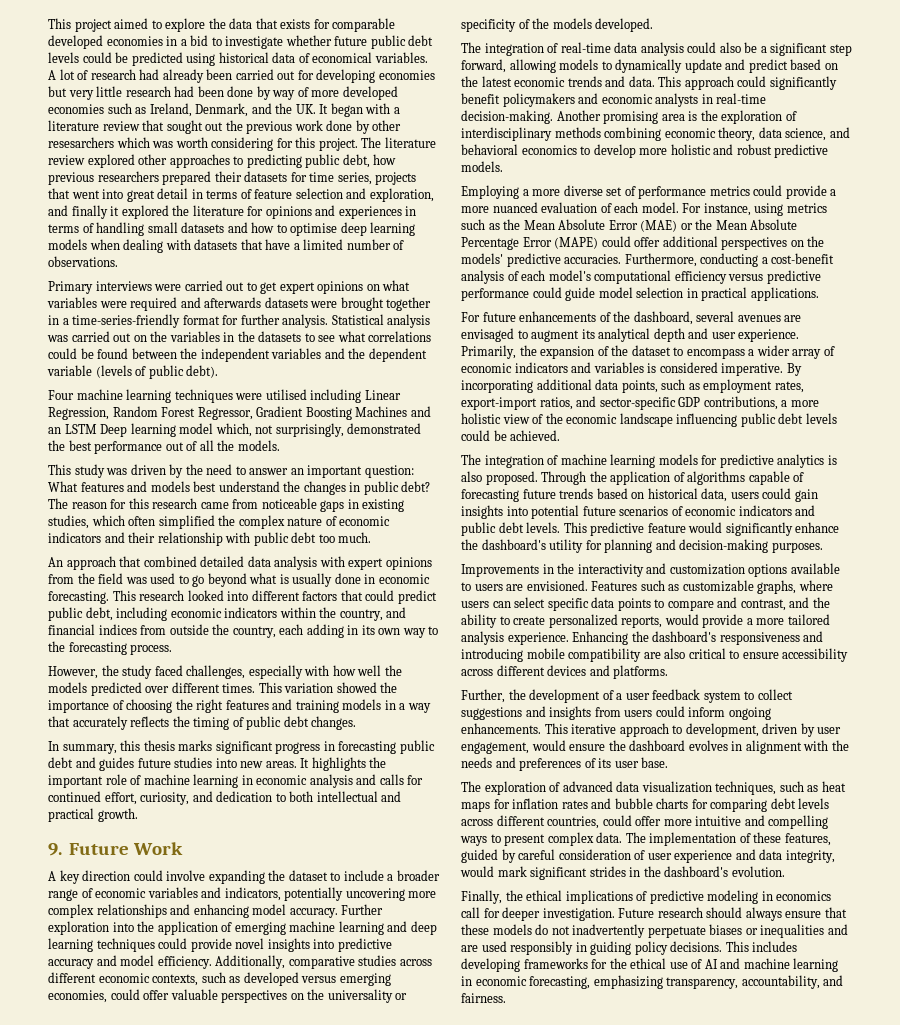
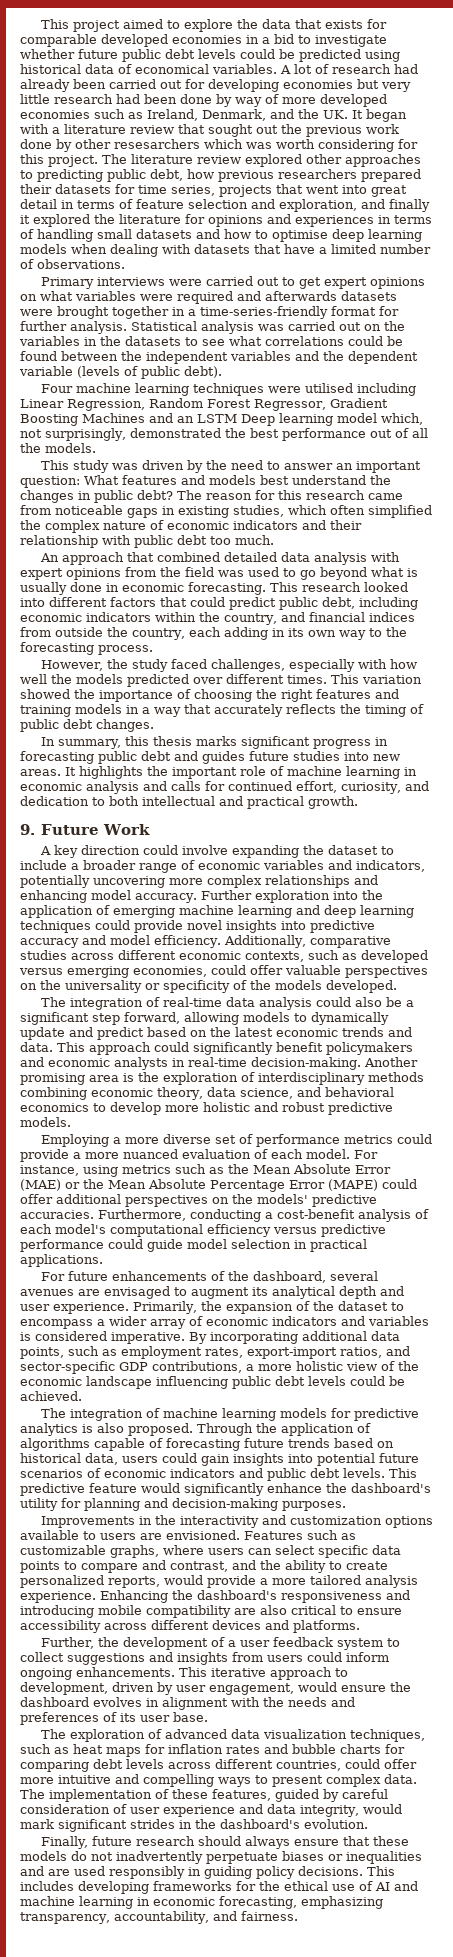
- Finally, the ethical implications of predictive modeling in economics call for deeper investigation. Future research should always ensure that these models do not inadvertently perpetuate biases or inequalities and are used responsibly in guiding policy decisions.
+ Finally, future research should always ensure that these models do not inadvertently perpetuate biases or inequalities and are used responsibly in guiding policy decisions.

